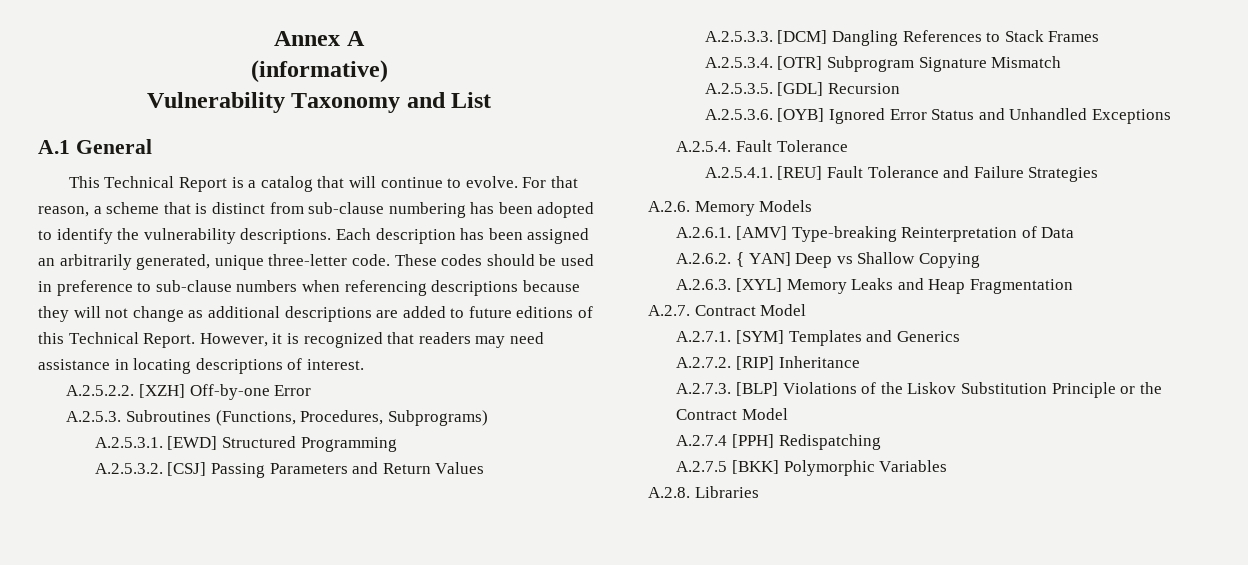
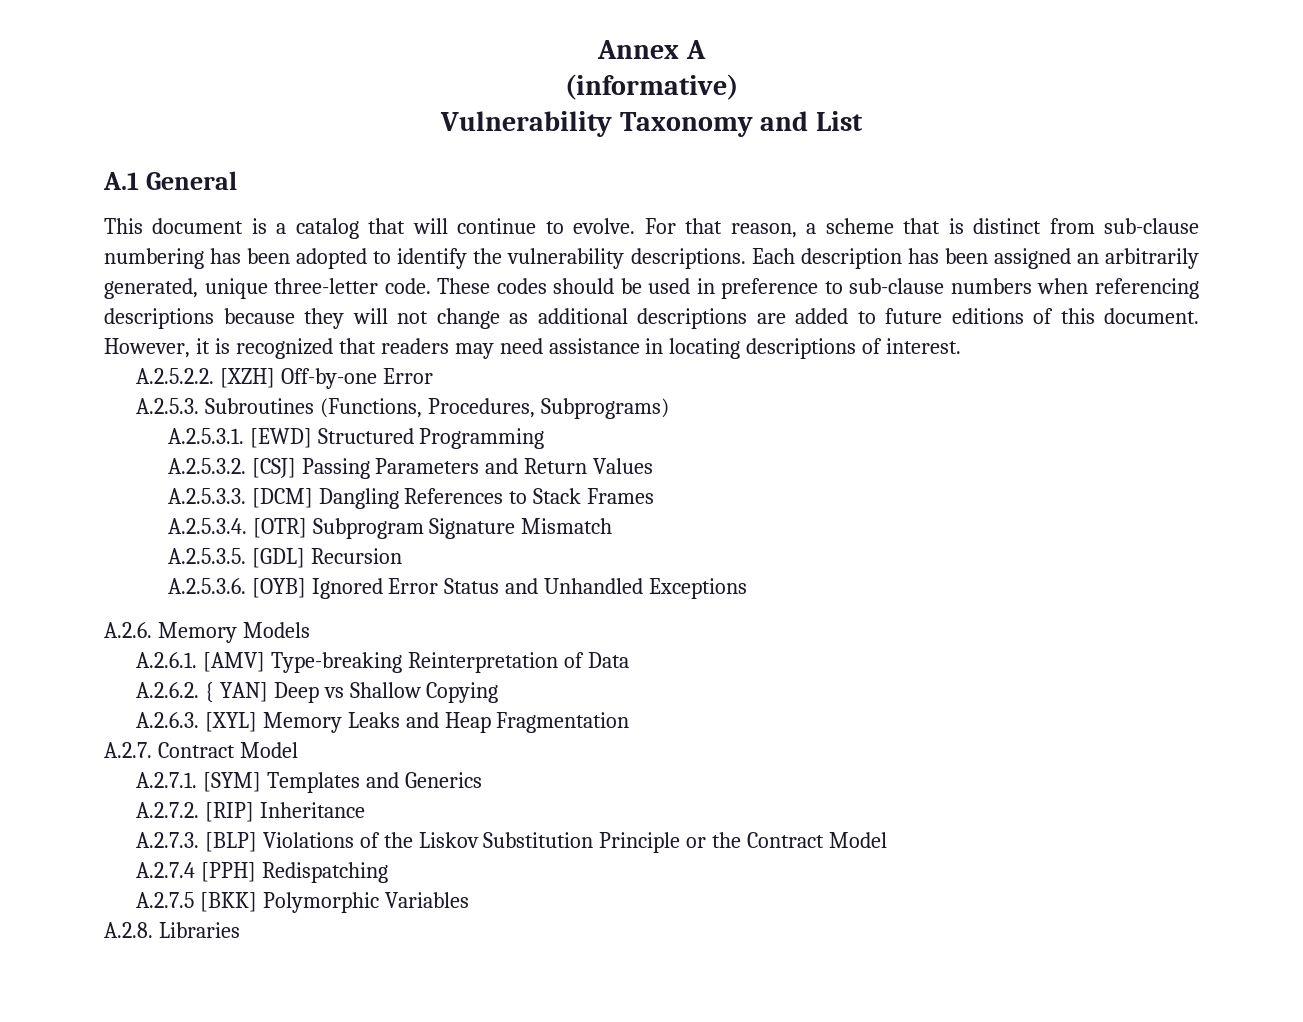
- This Technical Report is a catalog that will continue to evolve.
+ This document is a catalog that will continue to evolve.
- These codes should be used in preference to sub-clause numbers when referencing descriptions because they will not change as additional descriptions are added to future editions of this Technical Report.
+ These codes should be used in preference to sub-clause numbers when referencing descriptions because they will not change as additional descriptions are added to future editions of this document.
- A.2.5.4. Fault Tolerance
- A.2.5.4.1. [REU] Fault Tolerance and Failure Strategies

